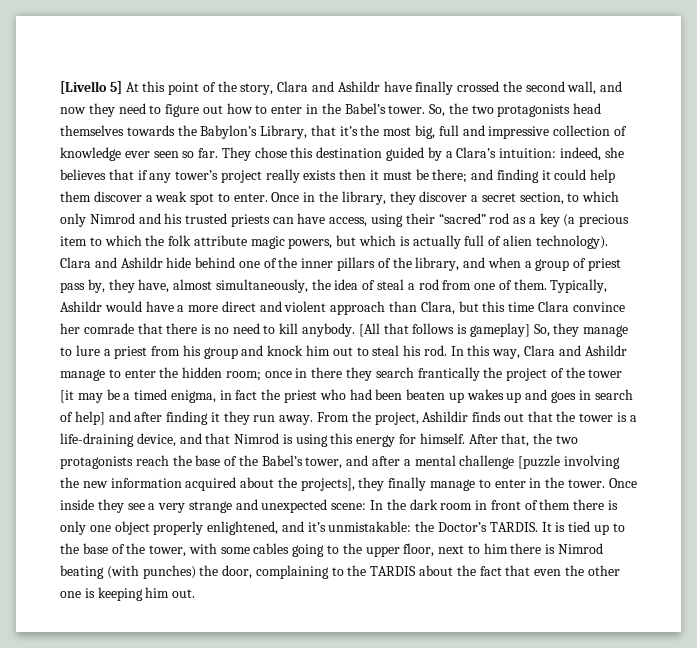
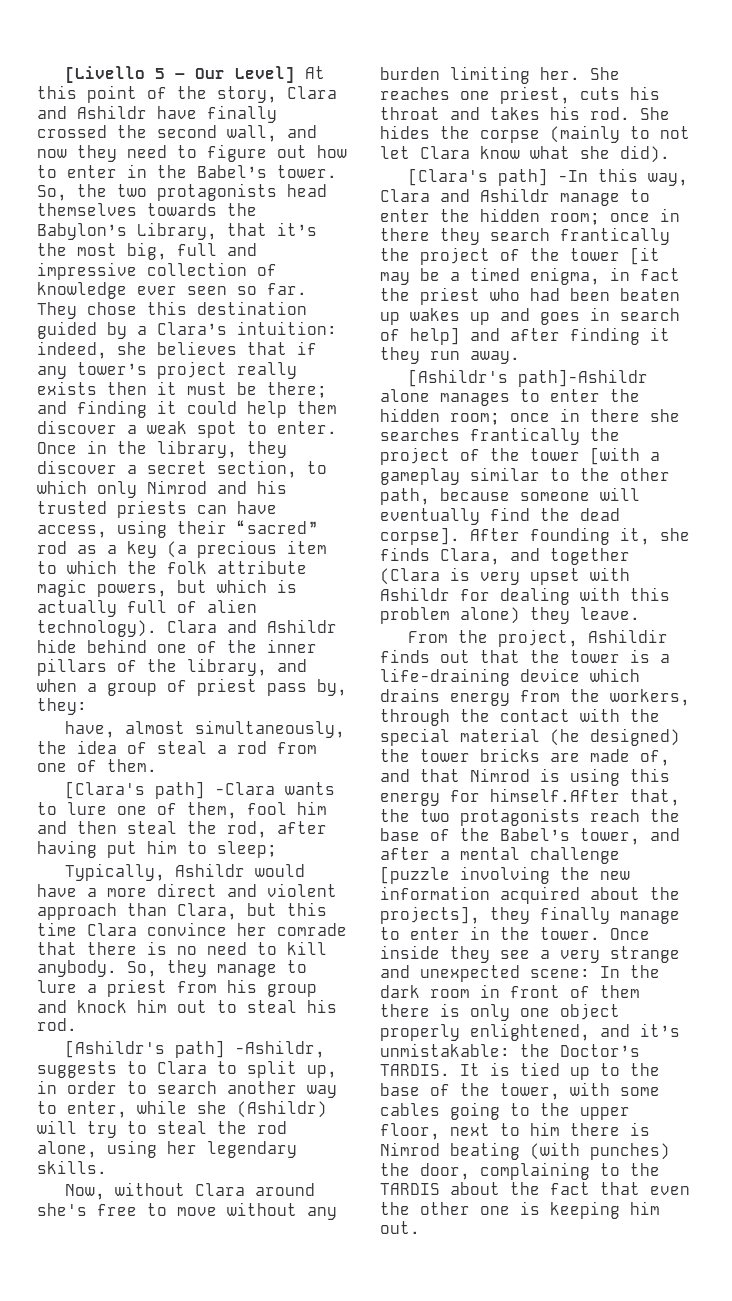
- [Livello 5] At this point of the story, Clara and Ashildr have finally crossed the second wall, and now they need to figure out how to enter in the Babel’s tower.
+ [Livello 5 – Our Level] At this point of the story, Clara and Ashildr have finally crossed the second wall, and now they need to figure out how to enter in the Babel’s tower.
- Clara and Ashildr hide behind one of the inner pillars of the library, and when a group of priest pass by, they have, almost simultaneously, the idea of steal a rod from one of them. Typically, Ashildr would have a more direct and violent approach than Clara, but this time Clara convince her comrade that there is no need to kill anybody.
+ Clara and Ashildr hide behind one of the inner pillars of the library, and when a group of priest pass by, they:
+ have, almost simultaneously, the idea of steal a rod from one of them.
+ [Clara's path] -Clara wants to lure one of them, fool him and then steal the rod, after having put him to sleep;
+ Typically, Ashildr would have a more direct and violent approach than Clara, but this time Clara convince her comrade that there is no need to kill anybody.
- [All that follows is gameplay] So, they manage to lure a priest from his group and knock him out to steal his rod. In this way, Clara and Ashildr manage to enter the hidden room;
+ So, they manage to lure a priest from his group and knock him out to steal his rod.
+ [Ashildr's path] -Ashildr, suggests to Clara to split up, in order to search another way to enter, while she (Ashildr) will try to steal the rod alone, using her legendary skills.
+ Now, without Clara around she's free to move without any burden limiting her. She reaches one priest, cuts his throat and takes his rod. She hides the corpse (mainly to not let Clara know what she did).
+ [Clara's path] -In this way, Clara and Ashildr manage to enter the hidden room;
- once in there they search frantically the project of the tower [it may be a timed enigma, in fact the priest who had been beaten up wakes up and goes in search of help] and after finding it they run away. From the project, Ashildir finds out that the tower is a life-draining device, and that Nimrod is using this energy for himself. After that, the two protagonists reach the base of the Babel’s tower, and after a mental challenge [puzzle involving the new information acquired about the projects], they finally manage to enter in the tower.
+ once in there they search frantically the project of the tower [it may be a timed enigma, in fact the priest who had been beaten up wakes up and goes in search of help] and after finding it they run away.
+ [Ashildr's path]-Ashildr alone manages to enter the hidden room; once in there she searches frantically the project of the tower [with a gameplay similar to the other path, because someone will eventually find the dead corpse]. After founding it, she finds Clara, and together (Clara is very upset with Ashildr for dealing with this problem alone) they leave.
+ From the project, Ashildir finds out that the tower is a life-draining device which drains energy from the workers, through the contact with the special material (he designed) the tower bricks are made of, and that Nimrod is using this energy for himself.After that, the two protagonists reach the base of the Babel’s tower, and after a mental challenge [puzzle involving the new information acquired about the projects], they finally manage to enter in the tower.

